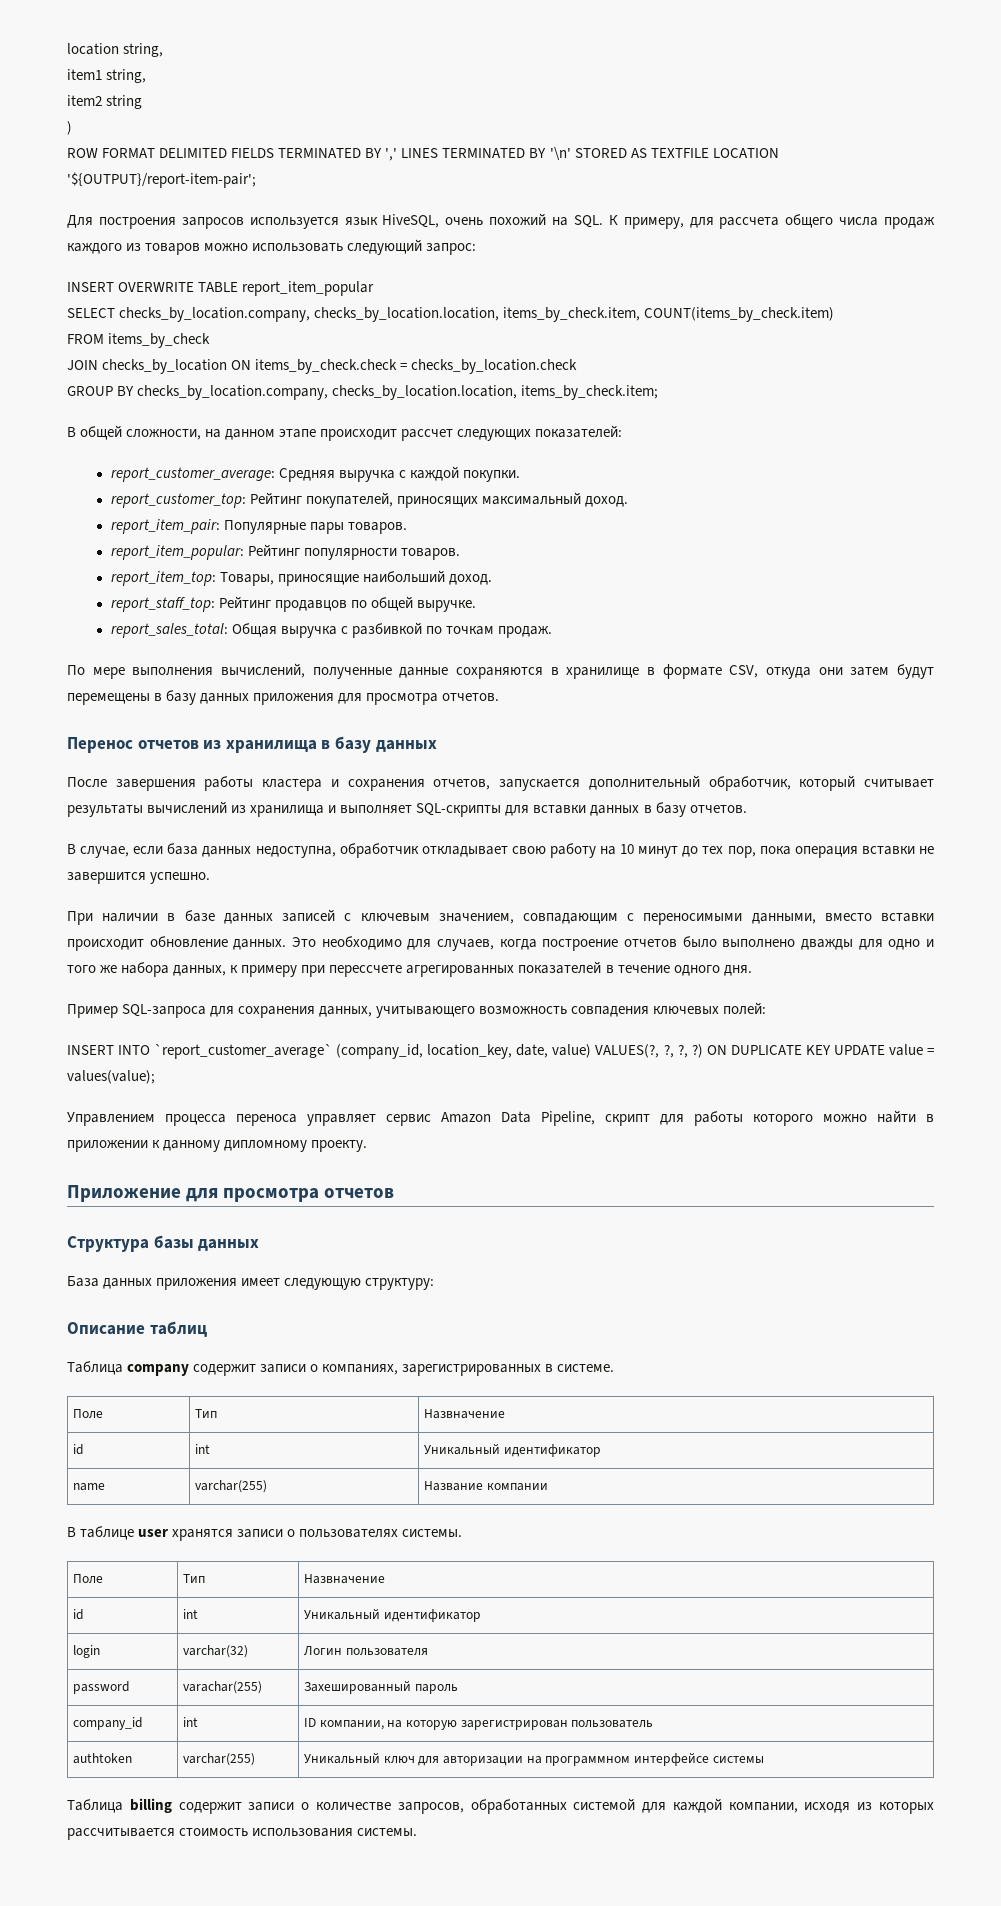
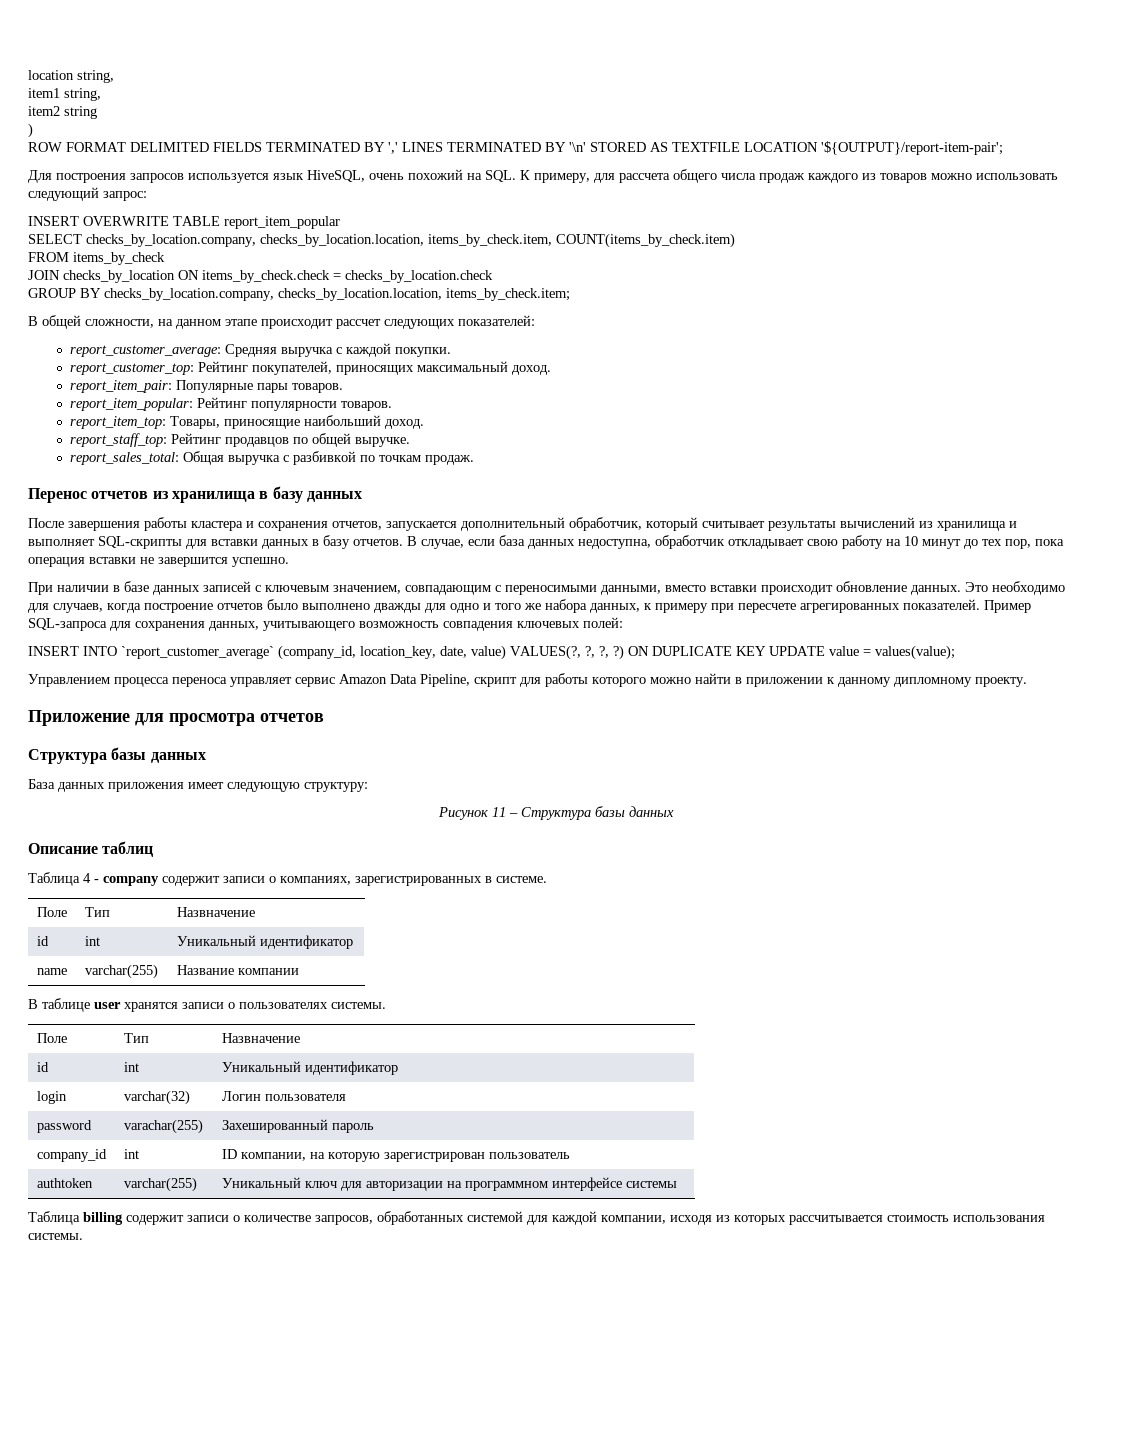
- По мере выполнения вычислений, полученные данные сохраняются в хранилище в формате CSV, откуда они затем будут перемещены в базу данных приложения для просмотра отчетов.
- После завершения работы кластера и сохранения отчетов, запускается дополнительный обработчик, который считывает результаты вычислений из хранилища и выполняет SQL-скрипты для вставки данных в базу отчетов.
- В случае, если база данных недоступна, обработчик откладывает свою работу на 10 минут до тех пор, пока операция вставки не завершится успешно.
+ После завершения работы кластера и сохранения отчетов, запускается дополнительный обработчик, который считывает результаты вычислений из хранилища и выполняет SQL-скрипты для вставки данных в базу отчетов. В случае, если база данных недоступна, обработчик откладывает свою работу на 10 минут до тех пор, пока операция вставки не завершится успешно.
- Это необходимо для случаев, когда построение отчетов было выполнено дважды для одно и того же набора данных, к примеру при перессчете агрегированных показателей в течение одного дня.
- Пример SQL-запроса для сохранения данных, учитывающего возможность совпадения ключевых полей:
+ Это необходимо для случаев, когда построение отчетов было выполнено дважды для одно и того же набора данных, к примеру при пересчете агрегированных показателей. Пример SQL-запроса для сохранения данных, учитывающего возможность совпадения ключевых полей:
+ Рисунок 11 – Структура базы данных
- Таблица company содержит записи о компаниях, зарегистрированных в системе.
+ Таблица 4 - company содержит записи о компаниях, зарегистрированных в системе.

